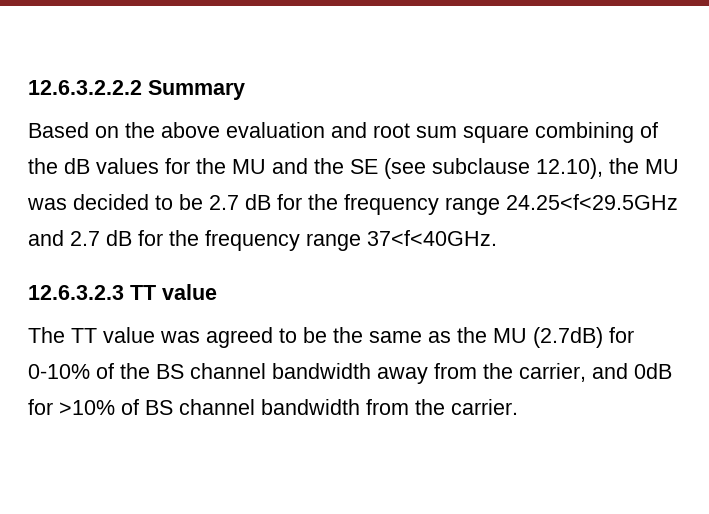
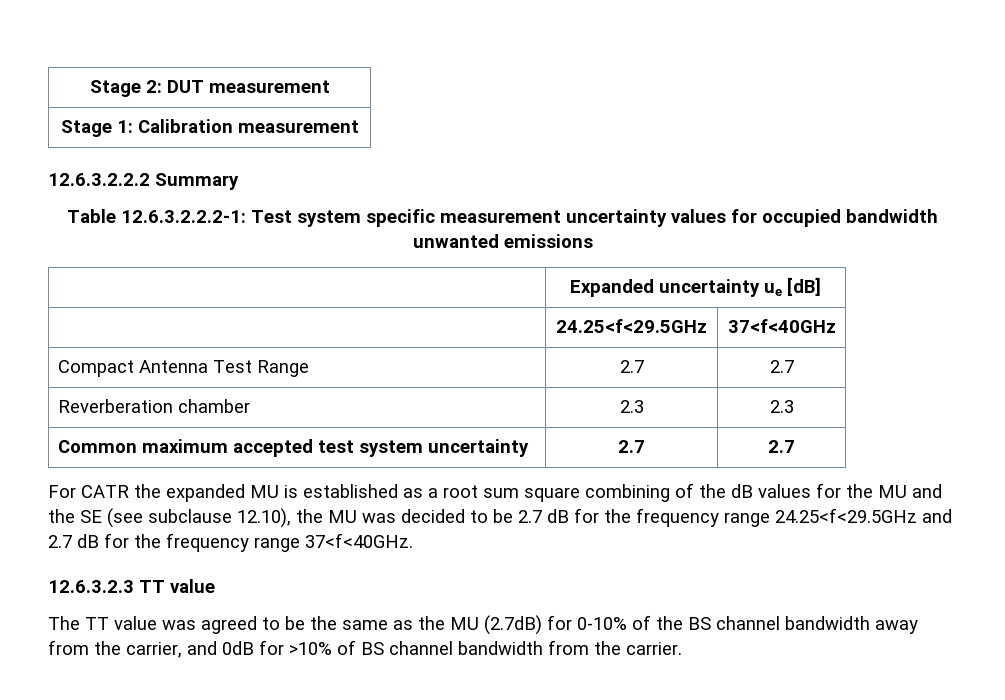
+ Stage 2: DUT measurement
+ Stage 1: Calibration measurement
  12.6.3.2.2.2 Summary
- Based on the above evaluation and root sum square combining of the dB values for the MU and the SE (see subclause 12.10), the MU was decided to be 2.7 dB for the frequency range 24.25<f<29.5GHz and 2.7 dB for the frequency range 37<f<40GHz.
+ Table 12.6.3.2.2.2-1: Test system specific measurement uncertainty values for occupied bandwidth unwanted emissions
+ | Expanded uncertainty ue [dB]
+ | 24.25<f<29.5GHz | 37<f<40GHz
+ Compact Antenna Test Range | 2.7 | 2.7
+ Reverberation chamber | 2.3 | 2.3
+ Common maximum accepted test system uncertainty | 2.7 | 2.7
+ For CATR the expanded MU is established as a root sum square combining of the dB values for the MU and the SE (see subclause 12.10), the MU was decided to be 2.7 dB for the frequency range 24.25<f<29.5GHz and 2.7 dB for the frequency range 37<f<40GHz.

